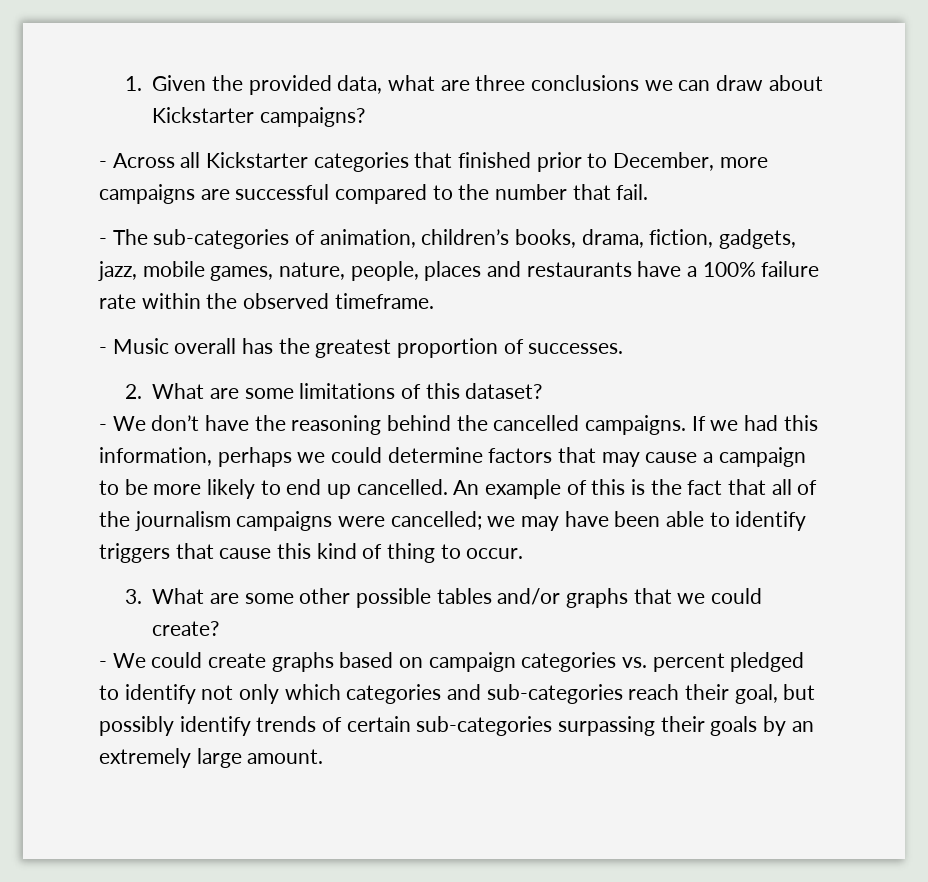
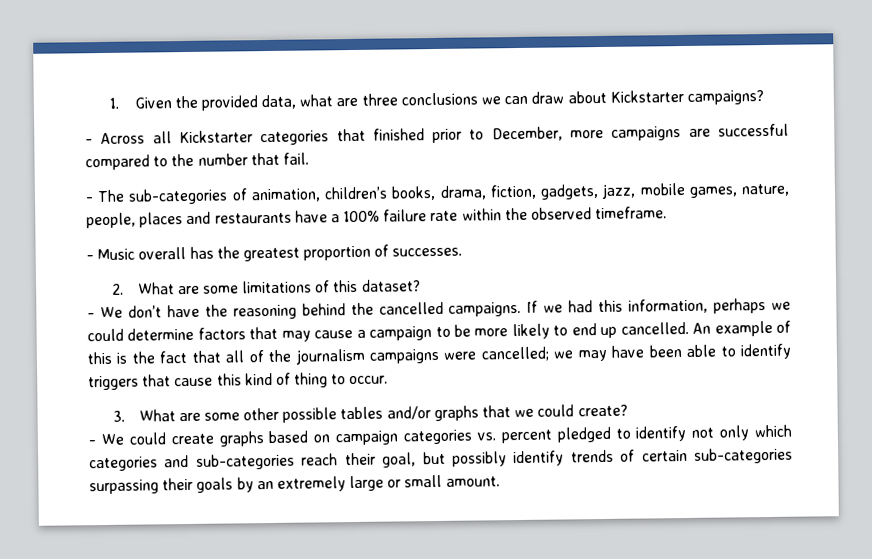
- - We could create graphs based on campaign categories vs. percent pledged to identify not only which categories and sub-categories reach their goal, but possibly identify trends of certain sub-categories surpassing their goals by an extremely large amount.
+ - We could create graphs based on campaign categories vs. percent pledged to identify not only which categories and sub-categories reach their goal, but possibly identify trends of certain sub-categories surpassing their goals by an extremely large or small amount.

